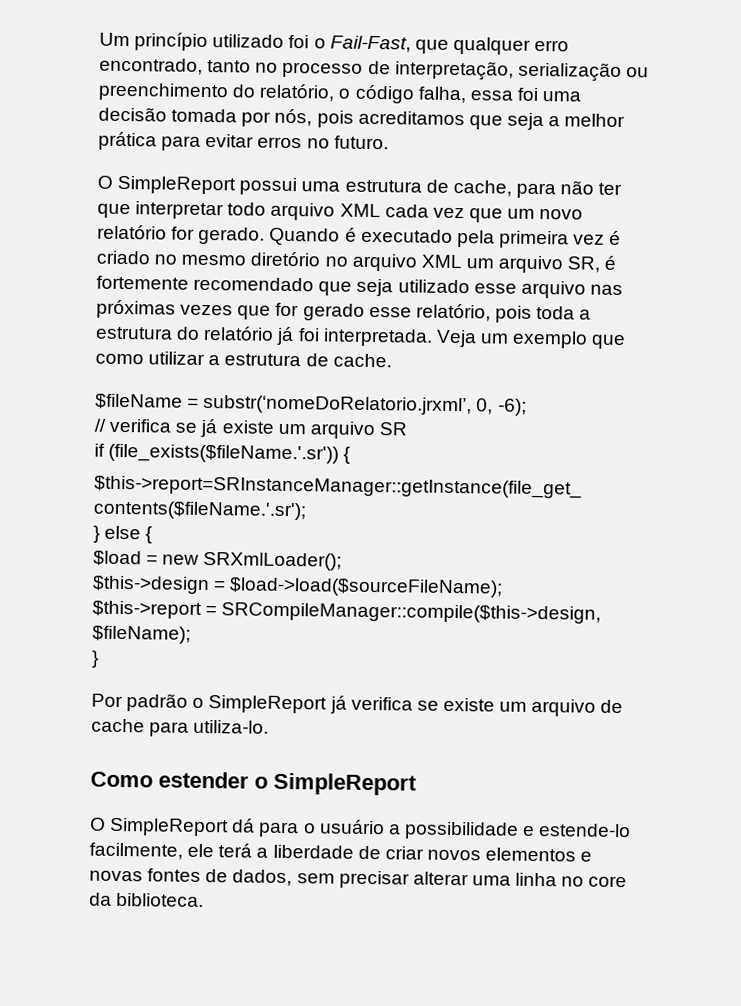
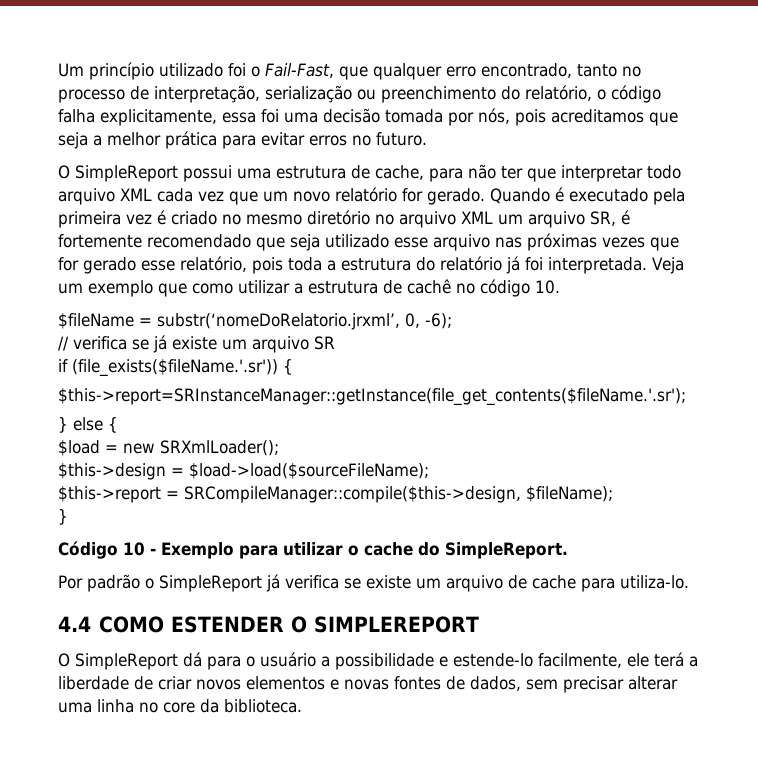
- Um princípio utilizado foi o Fail-Fast, que qualquer erro encontrado, tanto no processo de interpretação, serialização ou preenchimento do relatório, o código falha, essa foi uma decisão tomada por nós, pois acreditamos que seja a melhor prática para evitar erros no futuro.
+ Um princípio utilizado foi o Fail-Fast, que qualquer erro encontrado, tanto no processo de interpretação, serialização ou preenchimento do relatório, o código falha explicitamente, essa foi uma decisão tomada por nós, pois acreditamos que seja a melhor prática para evitar erros no futuro.
- Veja um exemplo que como utilizar a estrutura de cache.
+ Veja um exemplo que como utilizar a estrutura de cachê no código 10.
+ Código 10 - Exemplo para utilizar o cache do SimpleReport.
- Como estender o SimpleReport
+ 4.4 COMO ESTENDER O SIMPLEREPORT

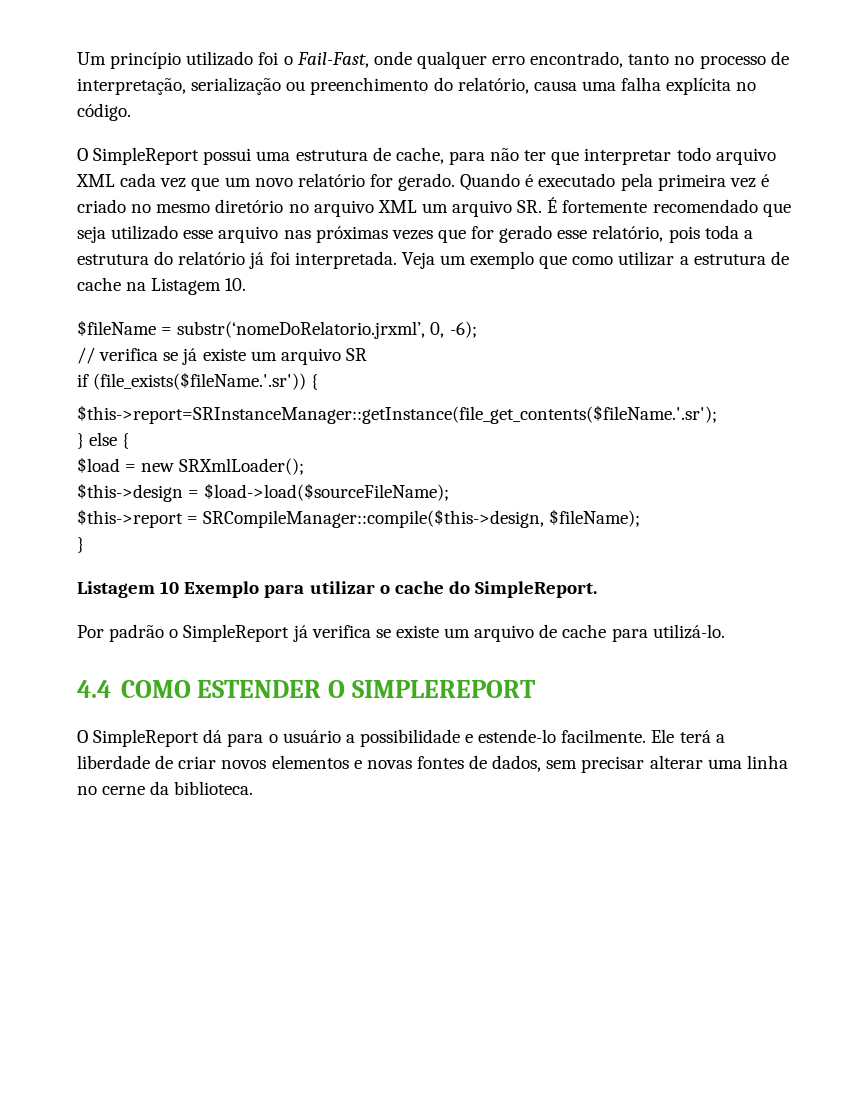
- Um princípio utilizado foi o Fail-Fast, que qualquer erro encontrado, tanto no processo de interpretação, serialização ou preenchimento do relatório, o código falha explicitamente, essa foi uma decisão tomada por nós, pois acreditamos que seja a melhor prática para evitar erros no futuro.
+ Um princípio utilizado foi o Fail-Fast, onde qualquer erro encontrado, tanto no processo de interpretação, serialização ou preenchimento do relatório, causa uma falha explícita no código.
- Quando é executado pela primeira vez é criado no mesmo diretório no arquivo XML um arquivo SR, é fortemente recomendado que seja utilizado esse arquivo nas próximas vezes que for gerado esse relatório, pois toda a estrutura do relatório já foi interpretada.
+ Quando é executado pela primeira vez é criado no mesmo diretório no arquivo XML um arquivo SR. É fortemente recomendado que seja utilizado esse arquivo nas próximas vezes que for gerado esse relatório, pois toda a estrutura do relatório já foi interpretada.
- Veja um exemplo que como utilizar a estrutura de cachê no código 10.
+ Veja um exemplo que como utilizar a estrutura de cache na Listagem 10.
- Código 10 - Exemplo para utilizar o cache do SimpleReport.
+ Listagem 10 Exemplo para utilizar o cache do SimpleReport.
- Por padrão o SimpleReport já verifica se existe um arquivo de cache para utiliza-lo.
+ Por padrão o SimpleReport já verifica se existe um arquivo de cache para utilizá-lo.
- O SimpleReport dá para o usuário a possibilidade e estende-lo facilmente, ele terá a liberdade de criar novos elementos e novas fontes de dados, sem precisar alterar uma linha no core da biblioteca.
+ O SimpleReport dá para o usuário a possibilidade e estende-lo facilmente. Ele terá a liberdade de criar novos elementos e novas fontes de dados, sem precisar alterar uma linha no cerne da biblioteca.

